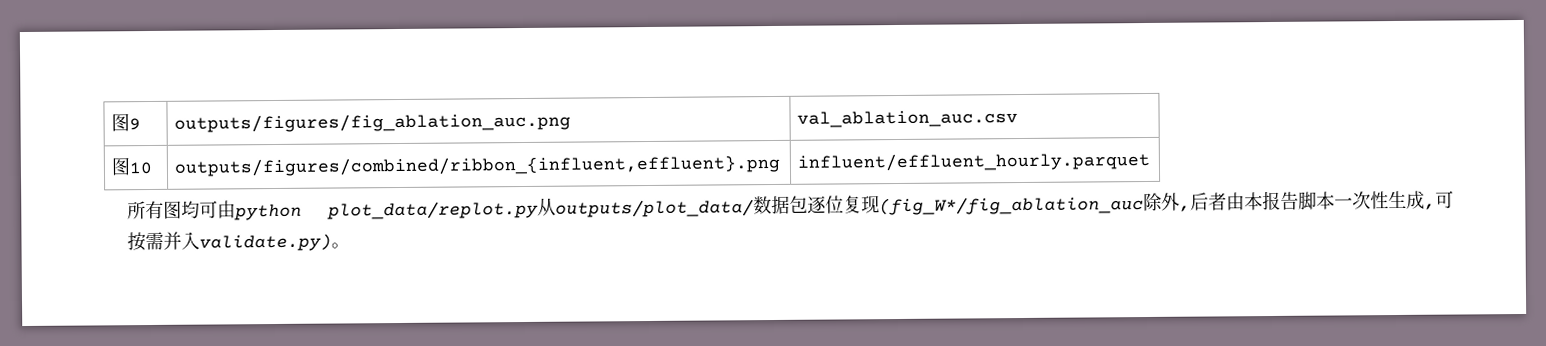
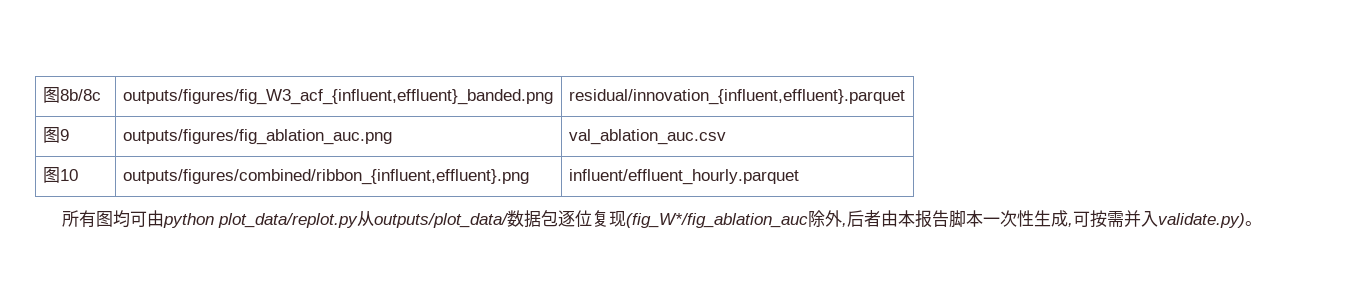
+ 图8b/8c | outputs/figures/fig_W3_acf_{influent,effluent}_banded.png | residual/innovation_{influent,effluent}.parquet

